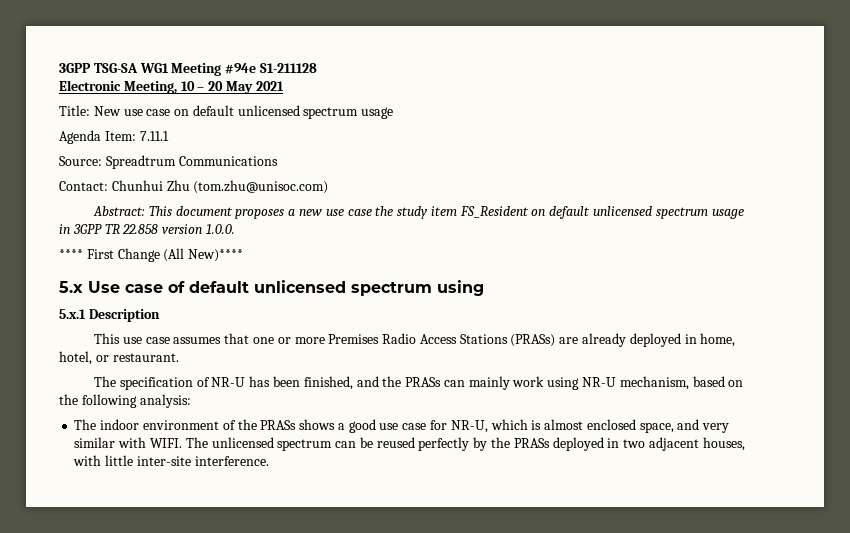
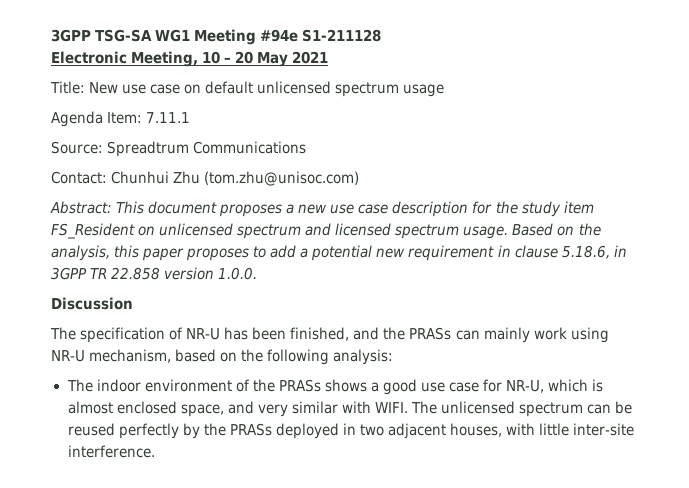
- Abstract: This document proposes a new use case the study item FS_Resident on default unlicensed spectrum usage in 3GPP TR 22.858 version 1.0.0.
+ Abstract: This document proposes a new use case description for the study item FS_Resident on unlicensed spectrum and licensed spectrum usage. Based on the analysis, this paper proposes to add a potential new requirement in clause 5.18.6, in 3GPP TR 22.858 version 1.0.0.
- **** First Change (All New)****
- 5.x Use case of default unlicensed spectrum using
- 5.x.1 Description
- This use case assumes that one or more Premises Radio Access Stations (PRASs) are already deployed in home, hotel, or restaurant.
+ Discussion

